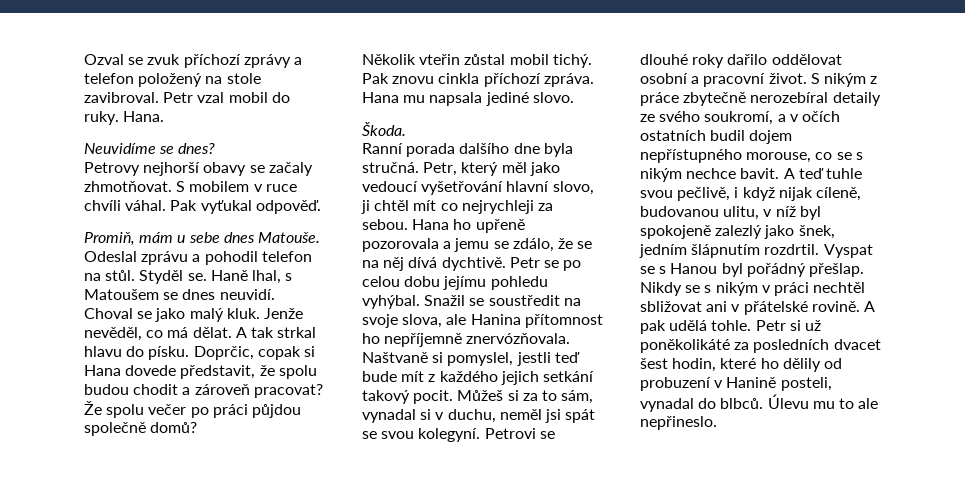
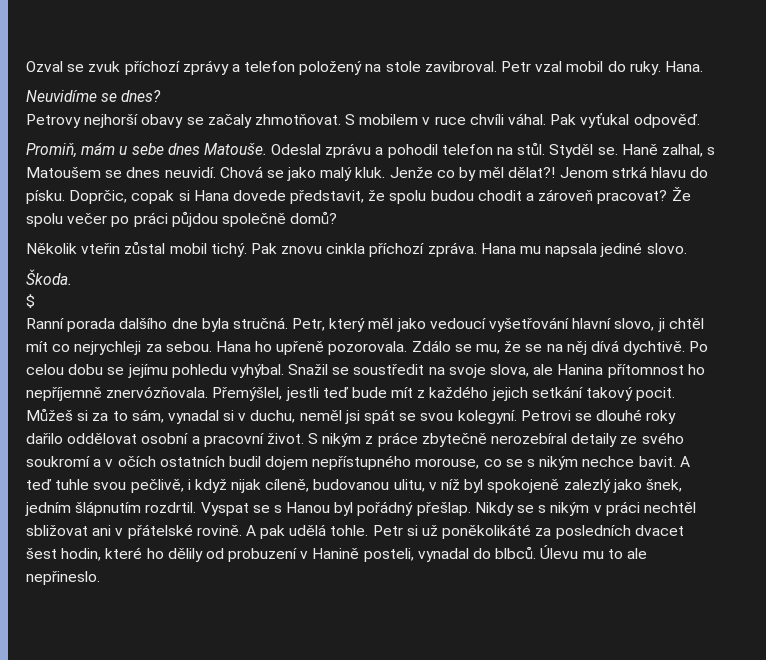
- Haně lhal, s Matoušem se dnes neuvidí.
+ Haně zalhal, s Matoušem se dnes neuvidí.
- Choval se jako malý kluk.
+ Chová se jako malý kluk.
- Jenže nevěděl, co má dělat. A tak strkal hlavu do písku.
+ Jenže co by měl dělat?! Jenom strká hlavu do písku.
+ $
- Hana ho upřeně pozorovala a jemu se zdálo, že se na něj dívá dychtivě.
+ Hana ho upřeně pozorovala. Zdálo se mu, že se na něj dívá dychtivě.
- Petr se po celou dobu jejímu pohledu vyhýbal.
+ Po celou dobu se jejímu pohledu vyhýbal.
- Naštvaně si pomyslel, jestli teď bude mít z každého jejich setkání takový pocit.
+ Přemýšlel, jestli teď bude mít z každého jejich setkání takový pocit.
- S nikým z práce zbytečně nerozebíral detaily ze svého soukromí, a v očích ostatních budil dojem nepřístupného morouse, co se s nikým nechce bavit.
+ S nikým z práce zbytečně nerozebíral detaily ze svého soukromí a v očích ostatních budil dojem nepřístupného morouse, co se s nikým nechce bavit.

